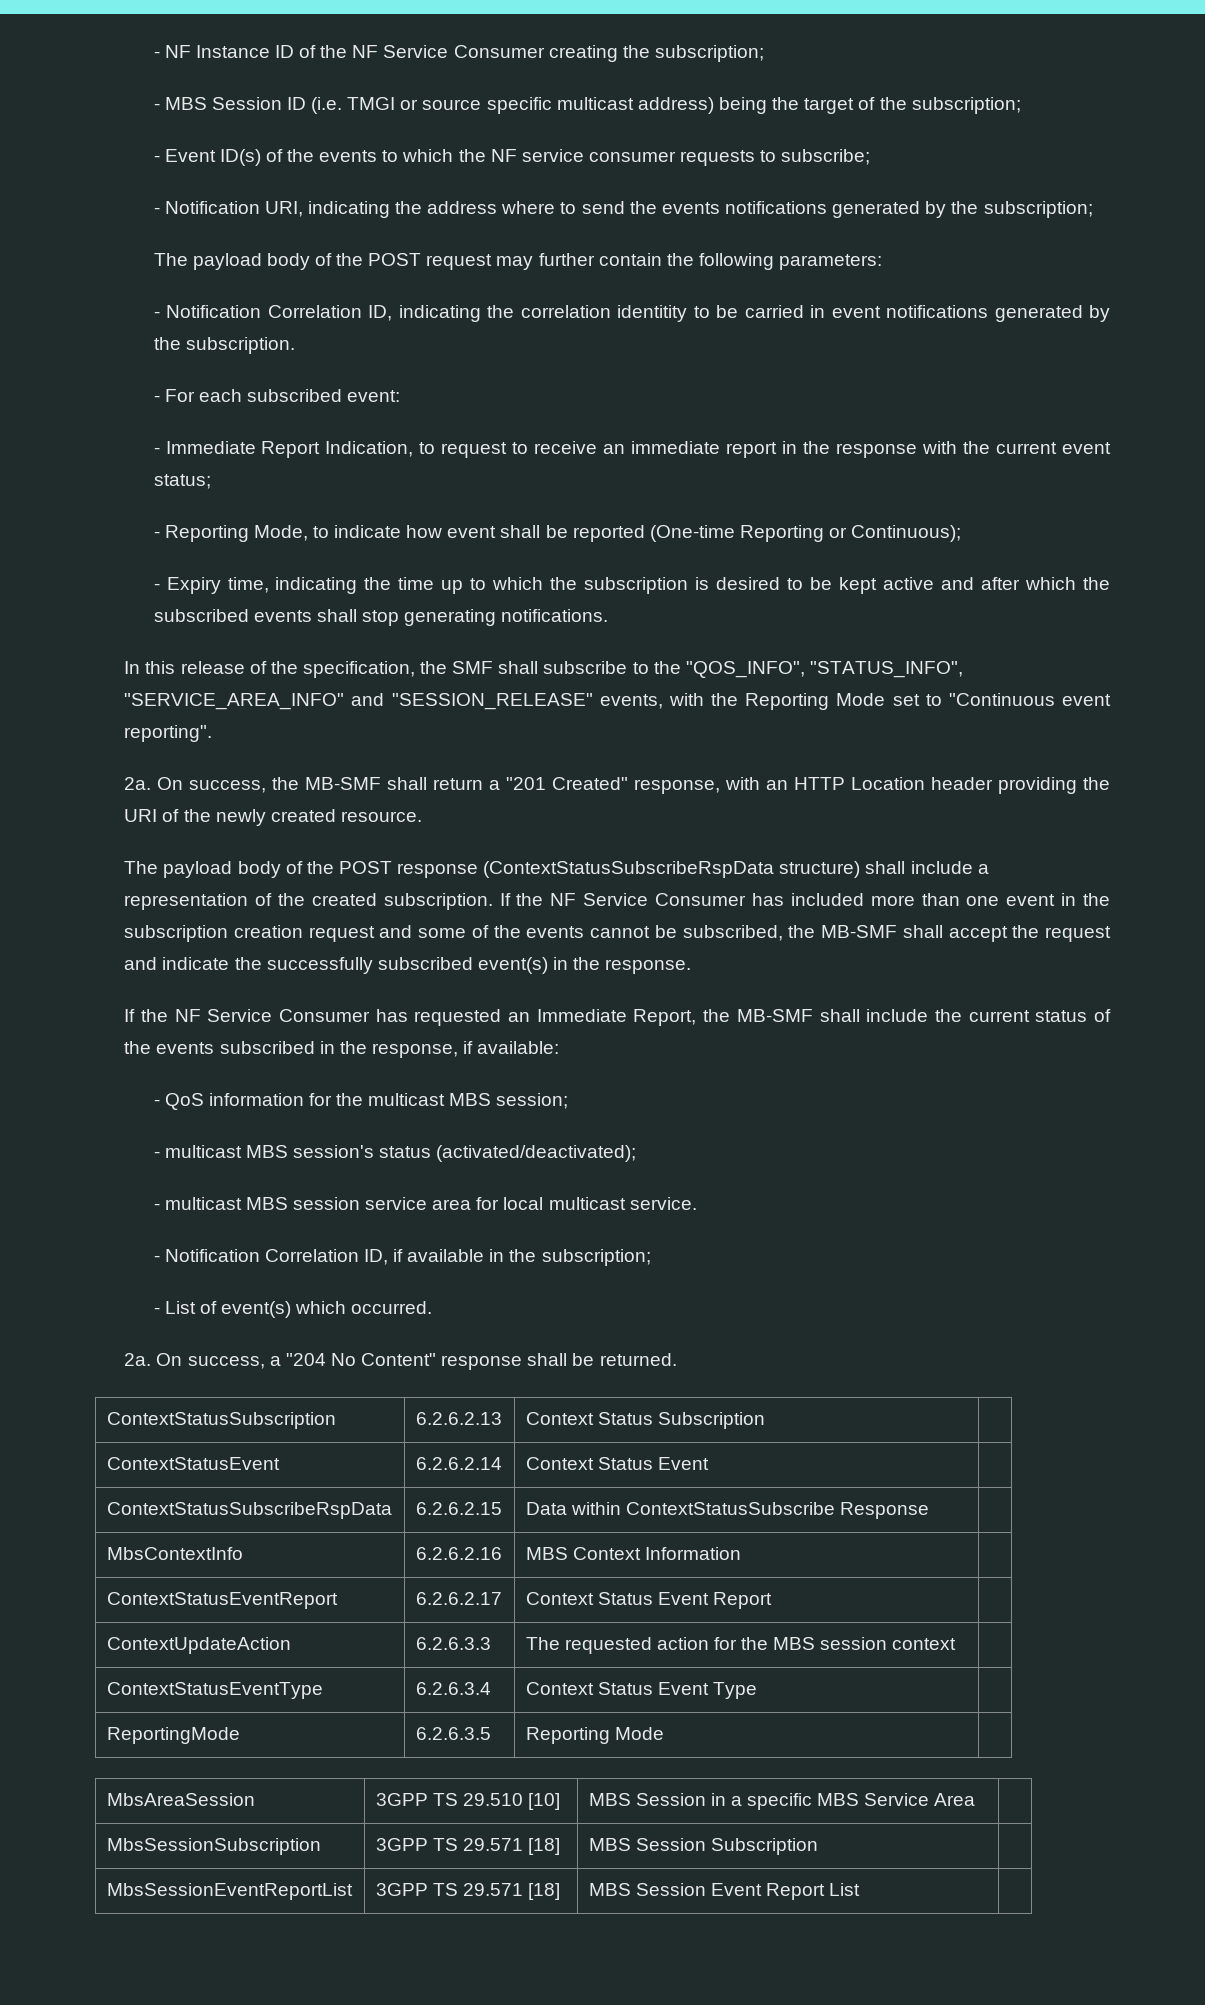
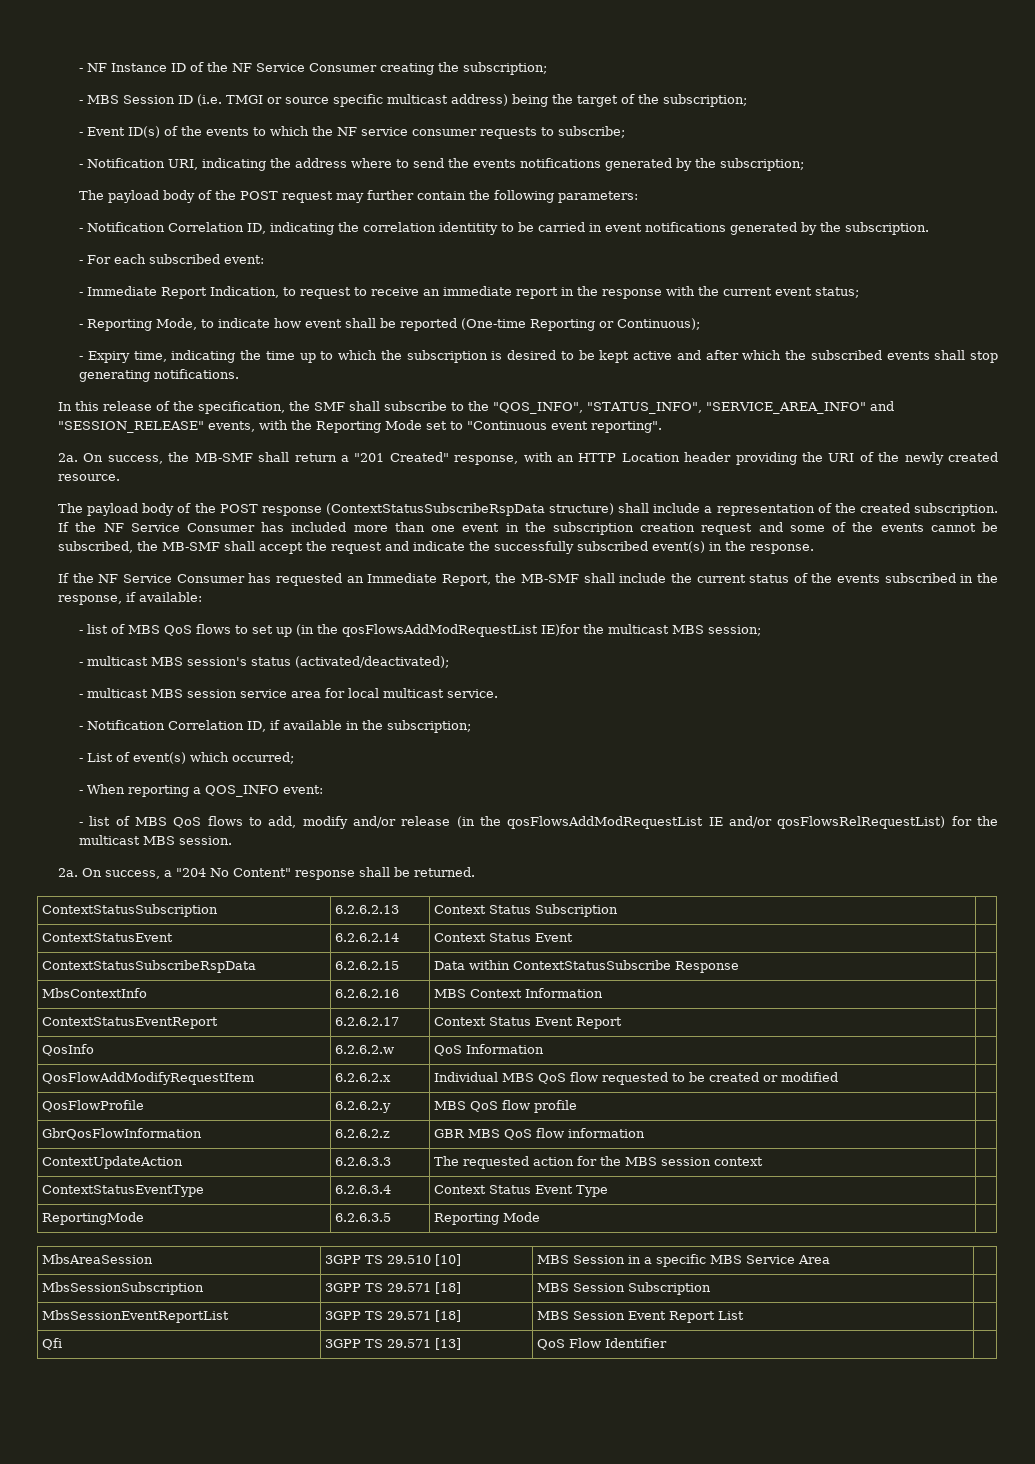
- - QoS information for the multicast MBS session;
+ - list of MBS QoS flows to set up (in the qosFlowsAddModRequestList IE)for the multicast MBS session;
- - List of event(s) which occurred.
+ - List of event(s) which occurred;
+ - When reporting a QOS_INFO event:
+ - list of MBS QoS flows to add, modify and/or release (in the qosFlowsAddModRequestList IE and/or qosFlowsRelRequestList) for the multicast MBS session.
+ QosInfo | 6.2.6.2.w | QoS Information |
+ QosFlowAddModifyRequestItem | 6.2.6.2.x | Individual MBS QoS flow requested to be created or modified |
+ QosFlowProfile | 6.2.6.2.y | MBS QoS flow profile |
+ GbrQosFlowInformation | 6.2.6.2.z | GBR MBS QoS flow information |
+ Qfi | 3GPP TS 29.571 [13] | QoS Flow Identifier |

